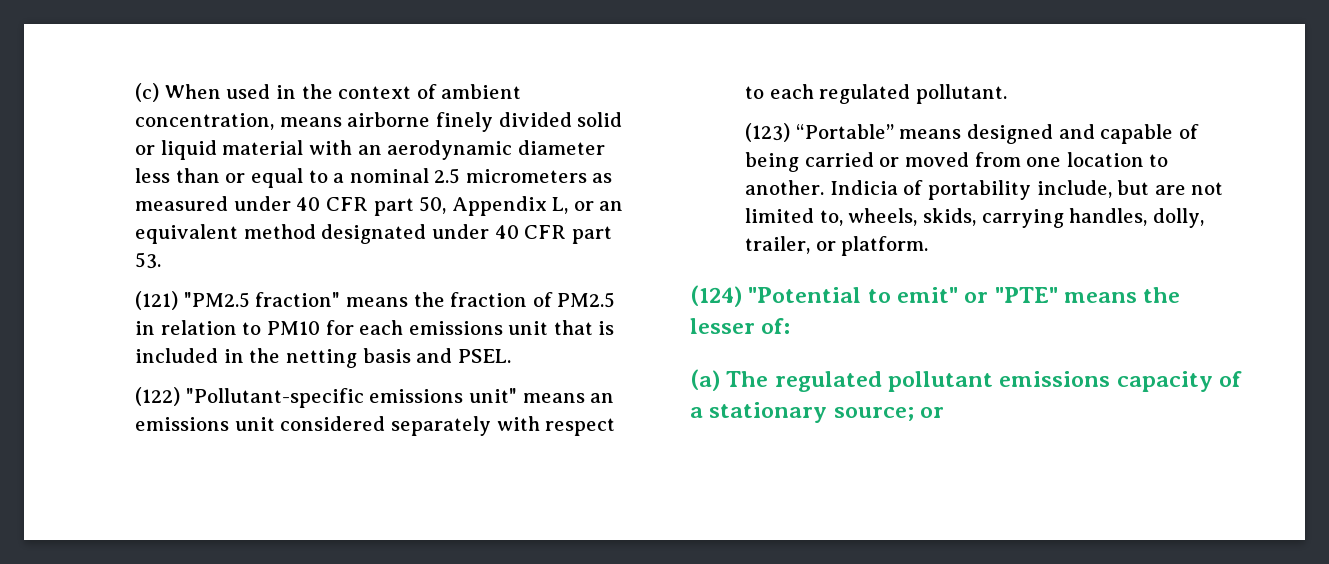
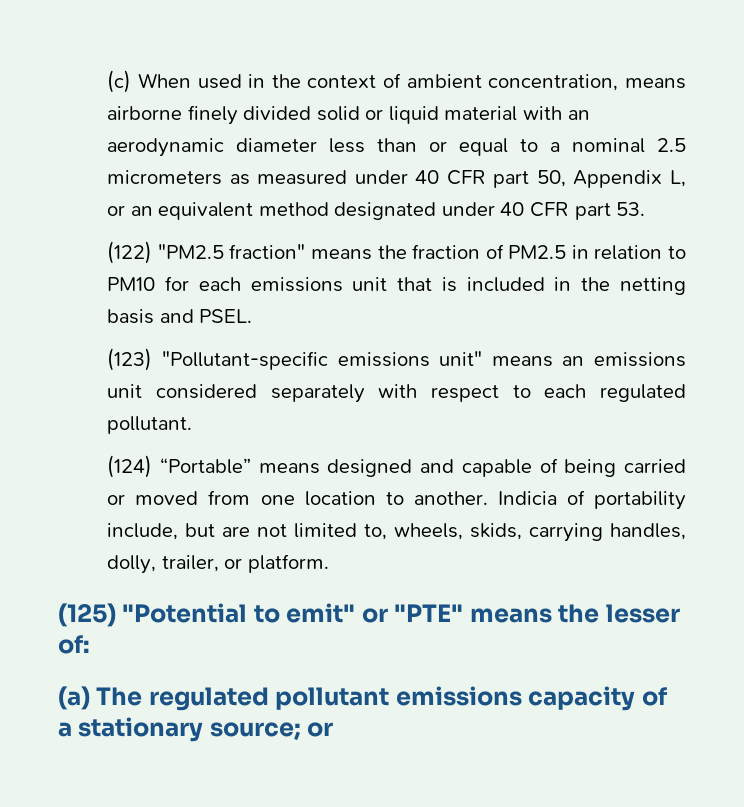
- (121) "PM2.5 fraction" means the fraction of PM2.5 in relation to PM10 for each emissions unit that is included in the netting basis and PSEL.
+ (122) "PM2.5 fraction" means the fraction of PM2.5 in relation to PM10 for each emissions unit that is included in the netting basis and PSEL.
- (122) "Pollutant-specific emissions unit" means an emissions unit considered separately with respect to each regulated pollutant.
+ (123) "Pollutant-specific emissions unit" means an emissions unit considered separately with respect to each regulated pollutant.
- (123) “Portable” means designed and capable of being carried or moved from one location to another.
+ (124) “Portable” means designed and capable of being carried or moved from one location to another.
- (124) "Potential to emit" or "PTE" means the lesser of:
+ (125) "Potential to emit" or "PTE" means the lesser of:

